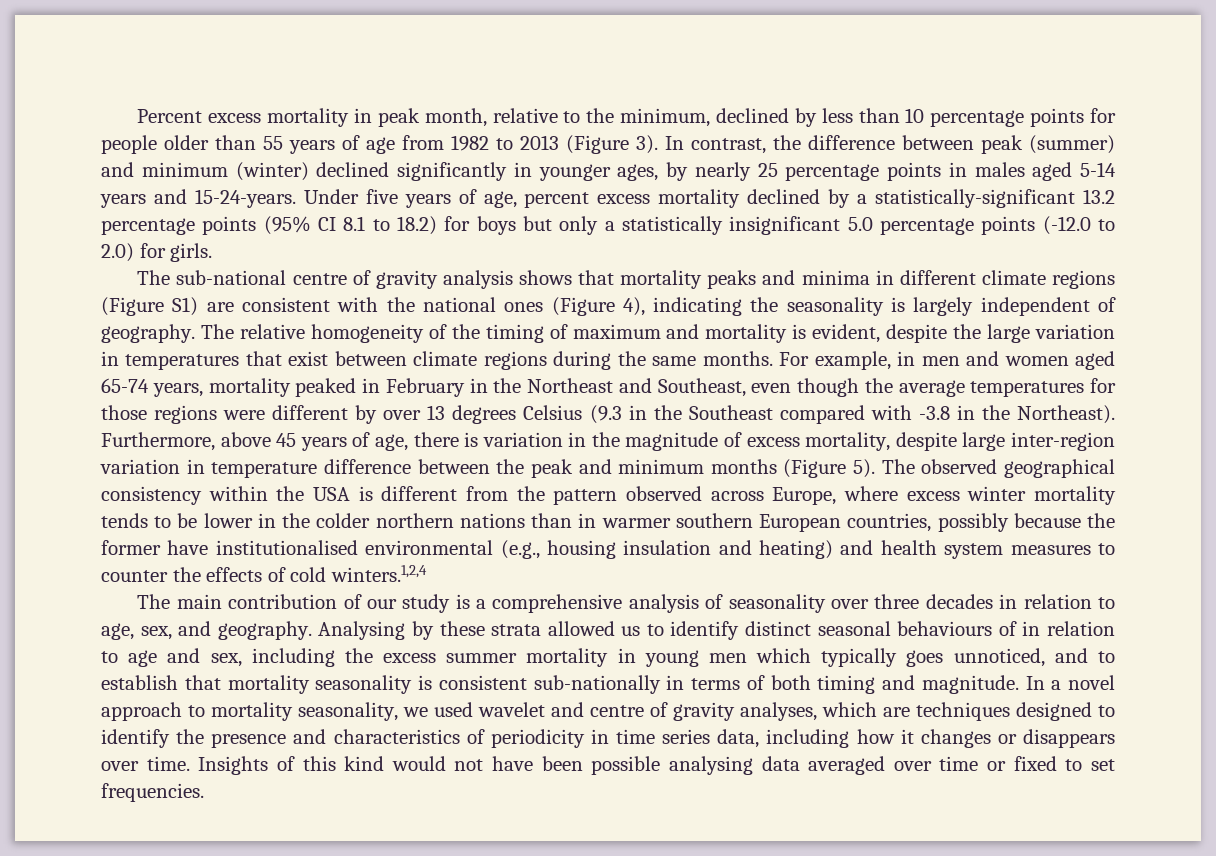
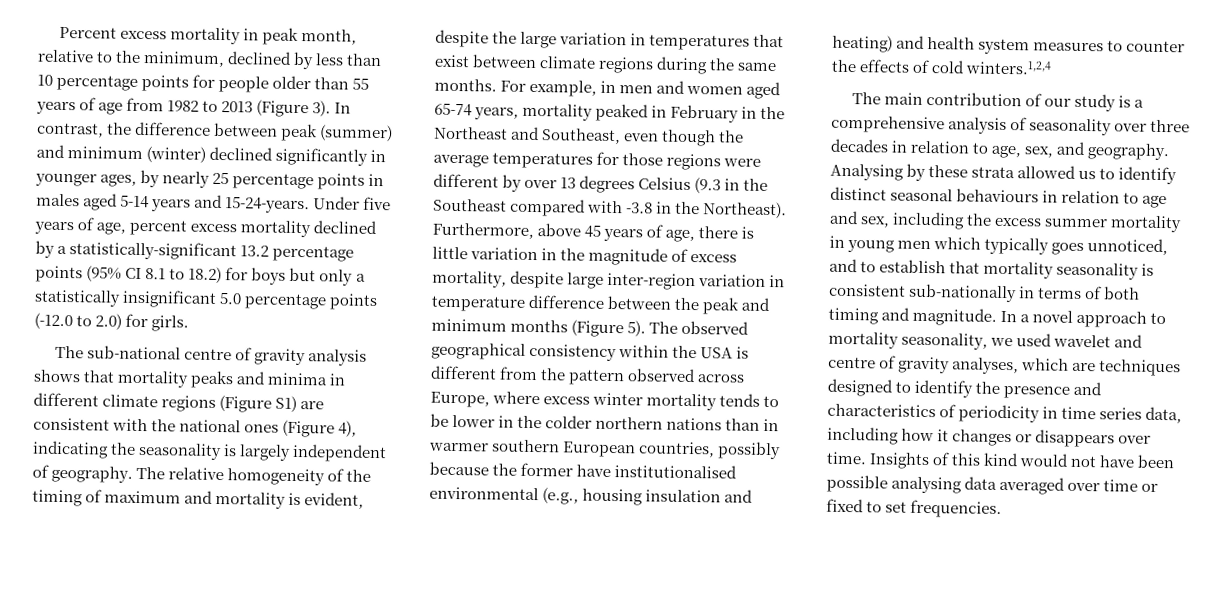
- Furthermore, above 45 years of age, there is variation in the magnitude of excess mortality, despite large inter-region variation in temperature difference between the peak and minimum months (Figure 5).
+ Furthermore, above 45 years of age, there is little variation in the magnitude of excess mortality, despite large inter-region variation in temperature difference between the peak and minimum months (Figure 5).
- Analysing by these strata allowed us to identify distinct seasonal behaviours of in relation to age and sex, including the excess summer mortality in young men which typically goes unnoticed, and to establish that mortality seasonality is consistent sub-nationally in terms of both timing and magnitude.
+ Analysing by these strata allowed us to identify distinct seasonal behaviours in relation to age and sex, including the excess summer mortality in young men which typically goes unnoticed, and to establish that mortality seasonality is consistent sub-nationally in terms of both timing and magnitude.

